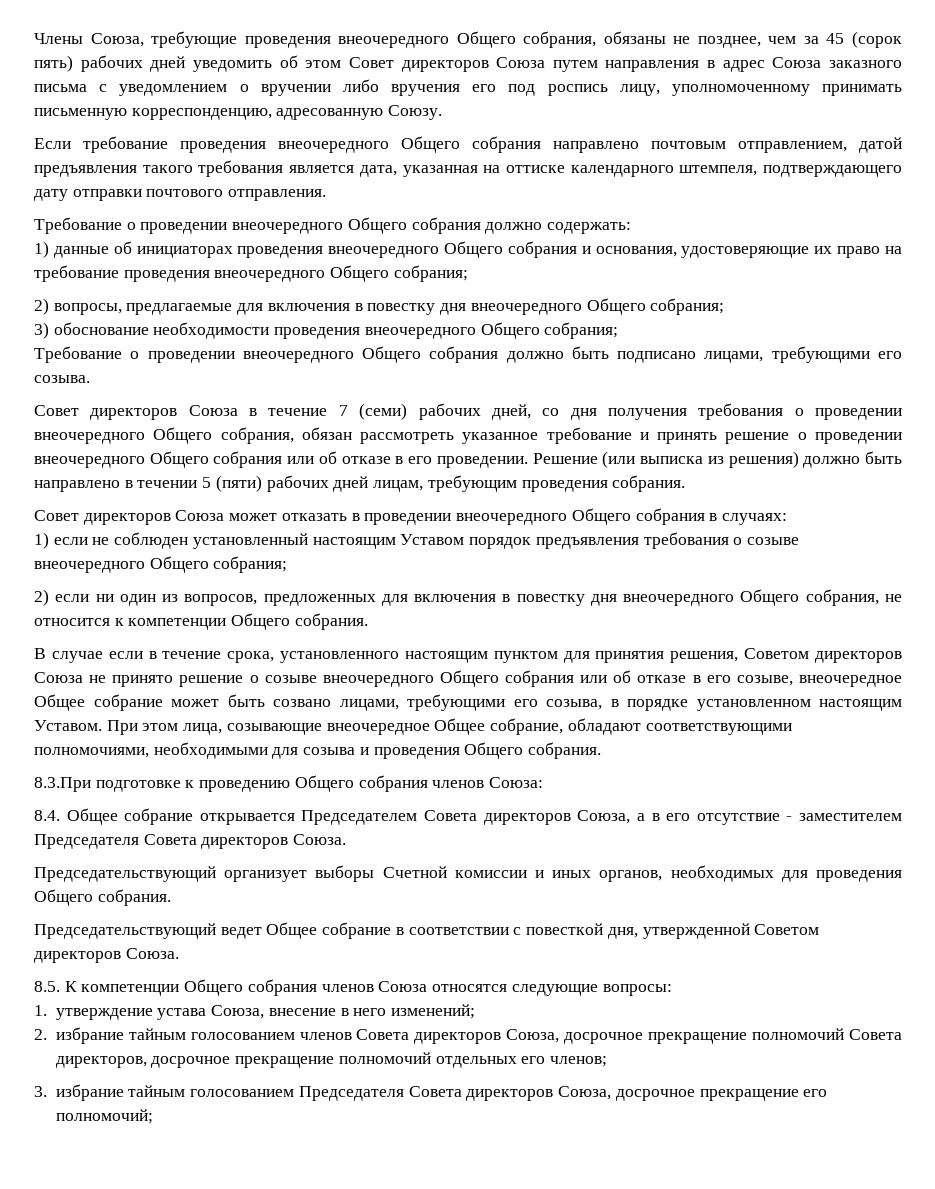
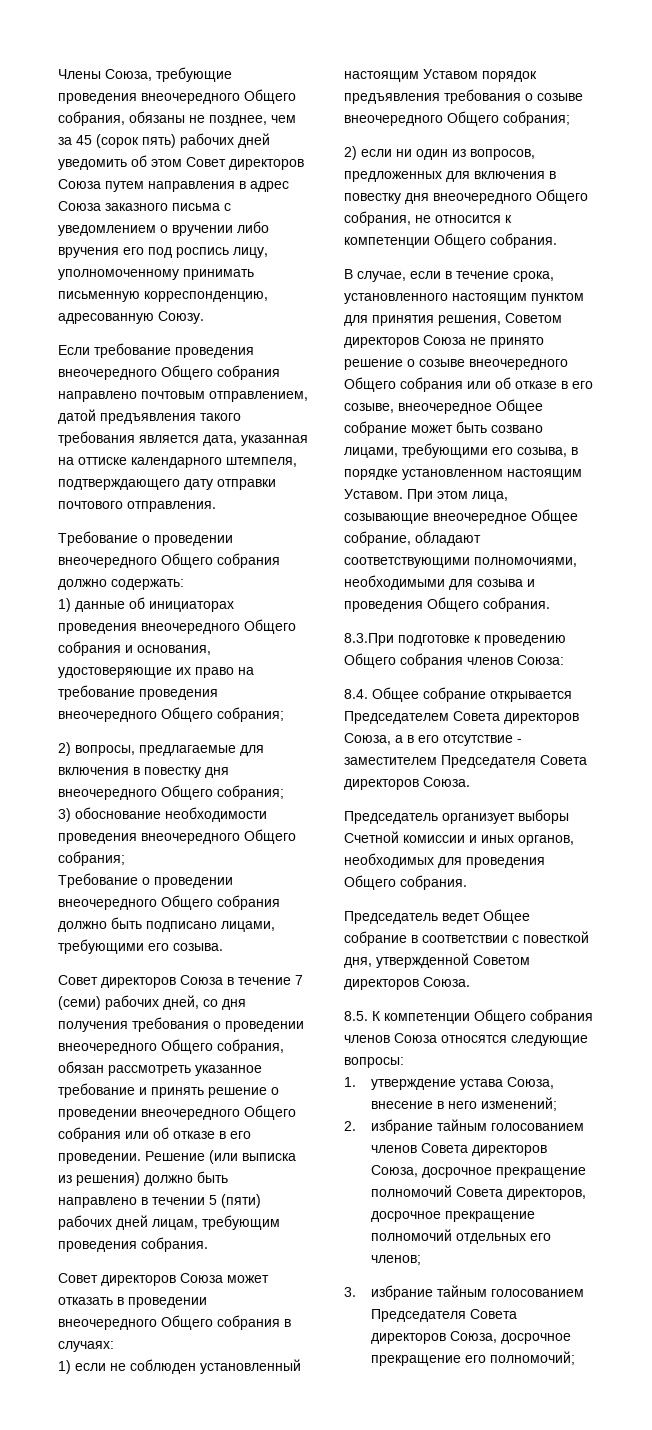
- В случае если в течение срока, установленного настоящим пунктом для принятия решения, Советом директоров Союза не принято решение о созыве внеочередного Общего собрания или об отказе в его созыве, внеочередное Общее собрание может быть созвано лицами, требующими его созыва, в порядке установленном настоящим Уставом.
+ В случае, если в течение срока, установленного настоящим пунктом для принятия решения, Советом директоров Союза не принято решение о созыве внеочередного Общего собрания или об отказе в его созыве, внеочередное Общее собрание может быть созвано лицами, требующими его созыва, в порядке установленном настоящим Уставом.
- Председательствующий организует выборы Счетной комиссии и иных органов, необходимых для проведения Общего собрания.
+ Председатель организует выборы Счетной комиссии и иных органов, необходимых для проведения Общего собрания.
- Председательствующий ведет Общее собрание в соответствии с повесткой дня, утвержденной Советом директоров Союза.
+ Председатель ведет Общее собрание в соответствии с повесткой дня, утвержденной Советом директоров Союза.

